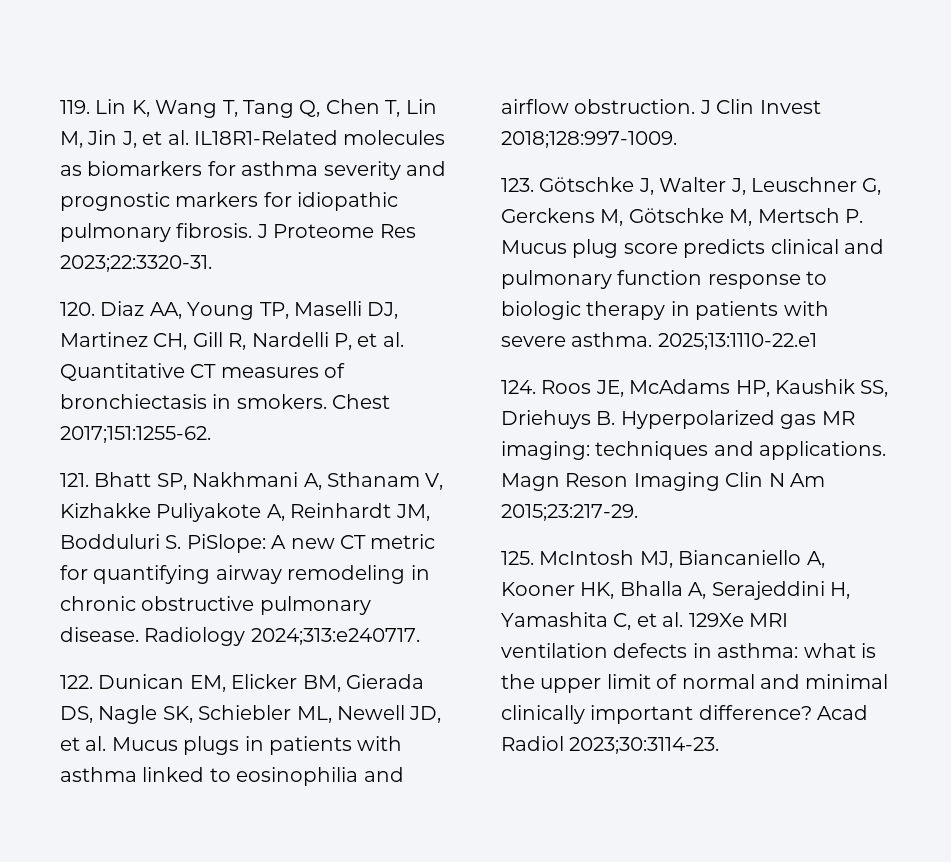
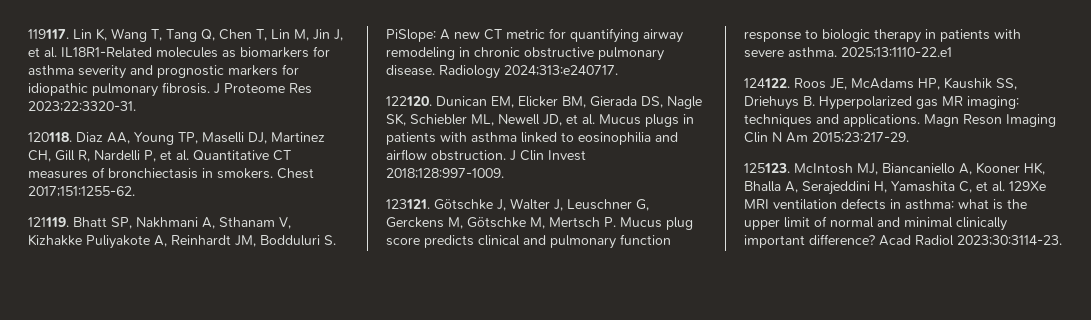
- 119. Lin K, Wang T, Tang Q, Chen T, Lin M, Jin J, et al. IL18R1-Related molecules as biomarkers for asthma severity and prognostic markers for idiopathic pulmonary fibrosis.
+ 119117. Lin K, Wang T, Tang Q, Chen T, Lin M, Jin J, et al. IL18R1-Related molecules as biomarkers for asthma severity and prognostic markers for idiopathic pulmonary fibrosis.
- 120. Diaz AA, Young TP, Maselli DJ, Martinez CH, Gill R, Nardelli P, et al. Quantitative CT measures of bronchiectasis in smokers.
+ 120118. Diaz AA, Young TP, Maselli DJ, Martinez CH, Gill R, Nardelli P, et al. Quantitative CT measures of bronchiectasis in smokers.
- 121. Bhatt SP, Nakhmani A, Sthanam V, Kizhakke Puliyakote A, Reinhardt JM, Bodduluri S. PiSlope: A new CT metric for quantifying airway remodeling in chronic obstructive pulmonary disease.
+ 121119. Bhatt SP, Nakhmani A, Sthanam V, Kizhakke Puliyakote A, Reinhardt JM, Bodduluri S. PiSlope: A new CT metric for quantifying airway remodeling in chronic obstructive pulmonary disease.
- 122. Dunican EM, Elicker BM, Gierada DS, Nagle SK, Schiebler ML, Newell JD, et al. Mucus plugs in patients with asthma linked to eosinophilia and airflow obstruction.
+ 122120. Dunican EM, Elicker BM, Gierada DS, Nagle SK, Schiebler ML, Newell JD, et al. Mucus plugs in patients with asthma linked to eosinophilia and airflow obstruction.
- 123. Götschke J, Walter J, Leuschner G, Gerckens M, Götschke M, Mertsch P. Mucus plug score predicts clinical and pulmonary function response to biologic therapy in patients with severe asthma.
+ 123121. Götschke J, Walter J, Leuschner G, Gerckens M, Götschke M, Mertsch P. Mucus plug score predicts clinical and pulmonary function response to biologic therapy in patients with severe asthma.
- 124. Roos JE, McAdams HP, Kaushik SS, Driehuys B. Hyperpolarized gas MR imaging: techniques and applications.
+ 124122. Roos JE, McAdams HP, Kaushik SS, Driehuys B. Hyperpolarized gas MR imaging: techniques and applications.
- 125. McIntosh MJ, Biancaniello A, Kooner HK, Bhalla A, Serajeddini H, Yamashita C, et al. 129Xe MRI ventilation defects in asthma: what is the upper limit of normal and minimal clinically important difference?
+ 125123. McIntosh MJ, Biancaniello A, Kooner HK, Bhalla A, Serajeddini H, Yamashita C, et al. 129Xe MRI ventilation defects in asthma: what is the upper limit of normal and minimal clinically important difference?

